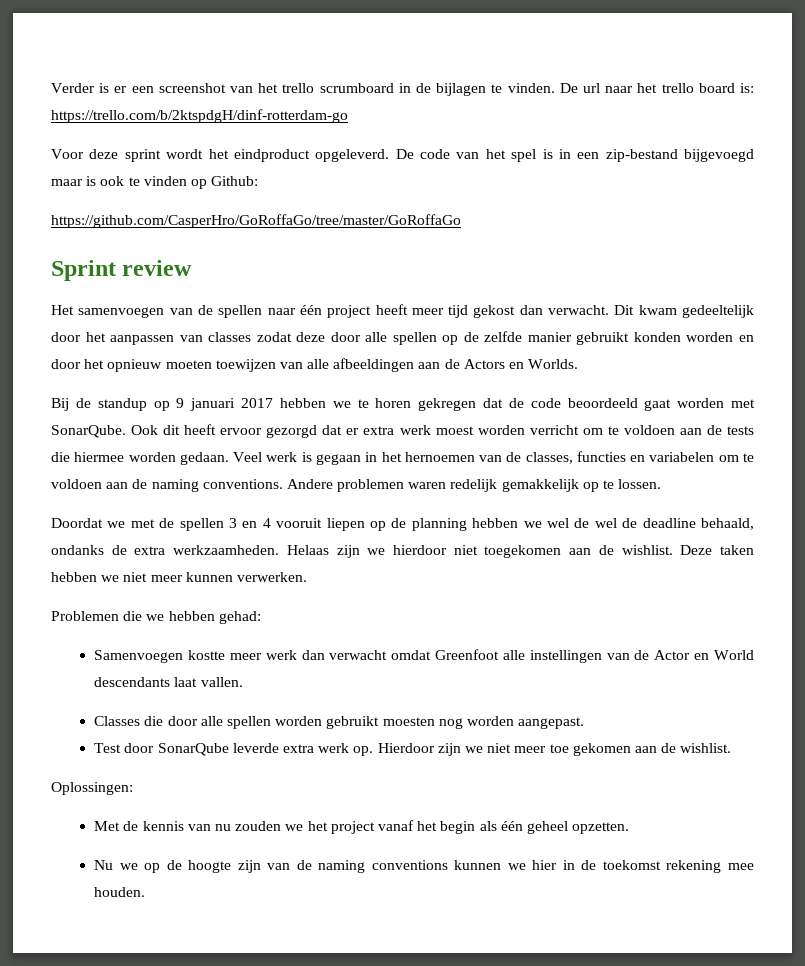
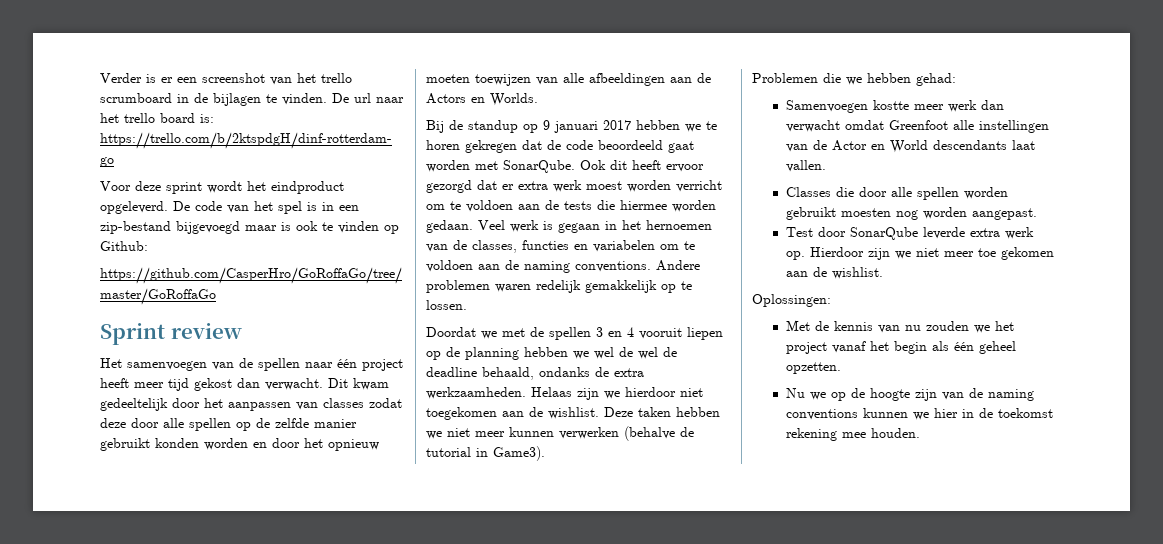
- Deze taken hebben we niet meer kunnen verwerken.
+ Deze taken hebben we niet meer kunnen verwerken (behalve de tutorial in Game3).

